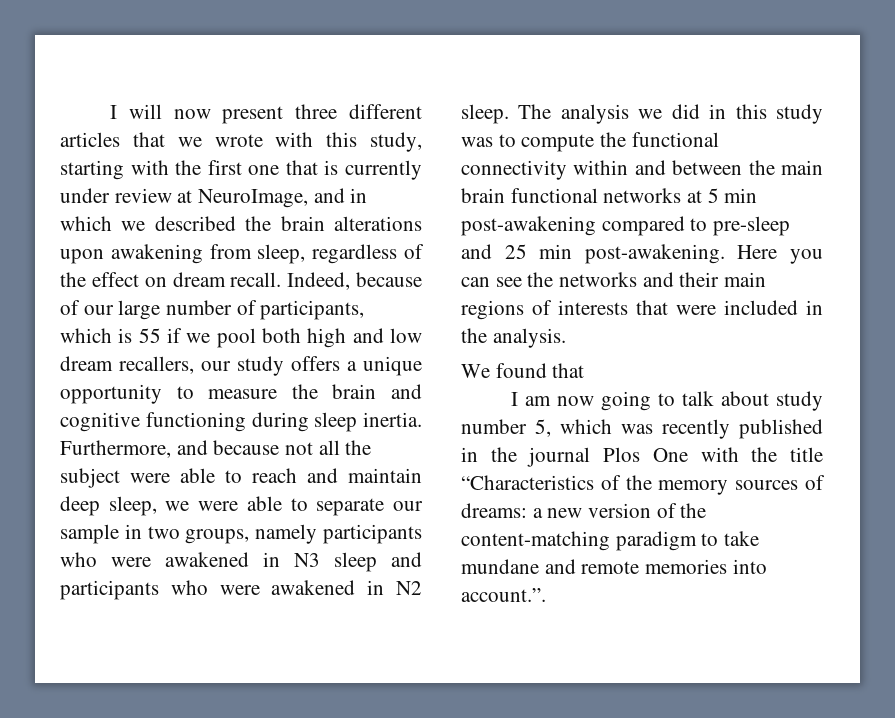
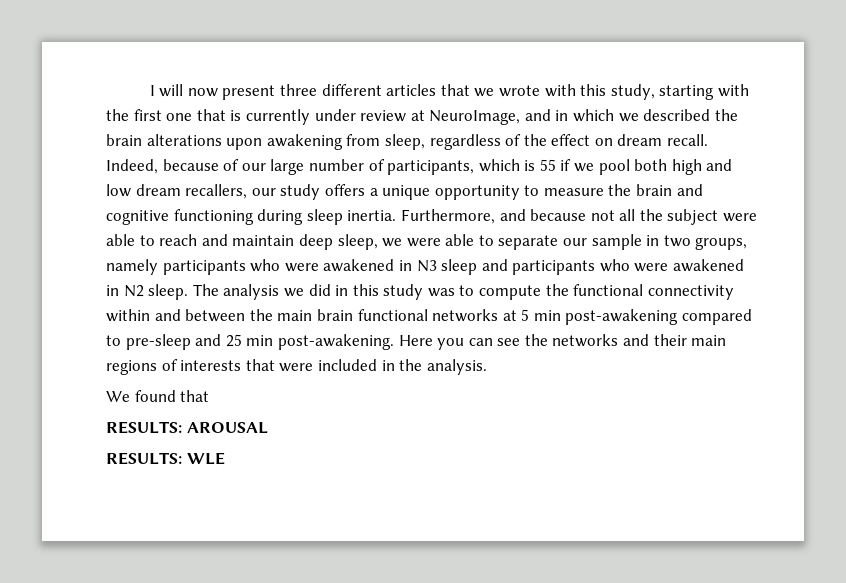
- I am now going to talk about study number 5, which was recently published in the journal Plos One with the title “Characteristics of the memory sources of dreams: a new version of the content-matching paradigm to take mundane and remote memories into account.”.
+ RESULTS: AROUSAL
+ RESULTS: WLE

